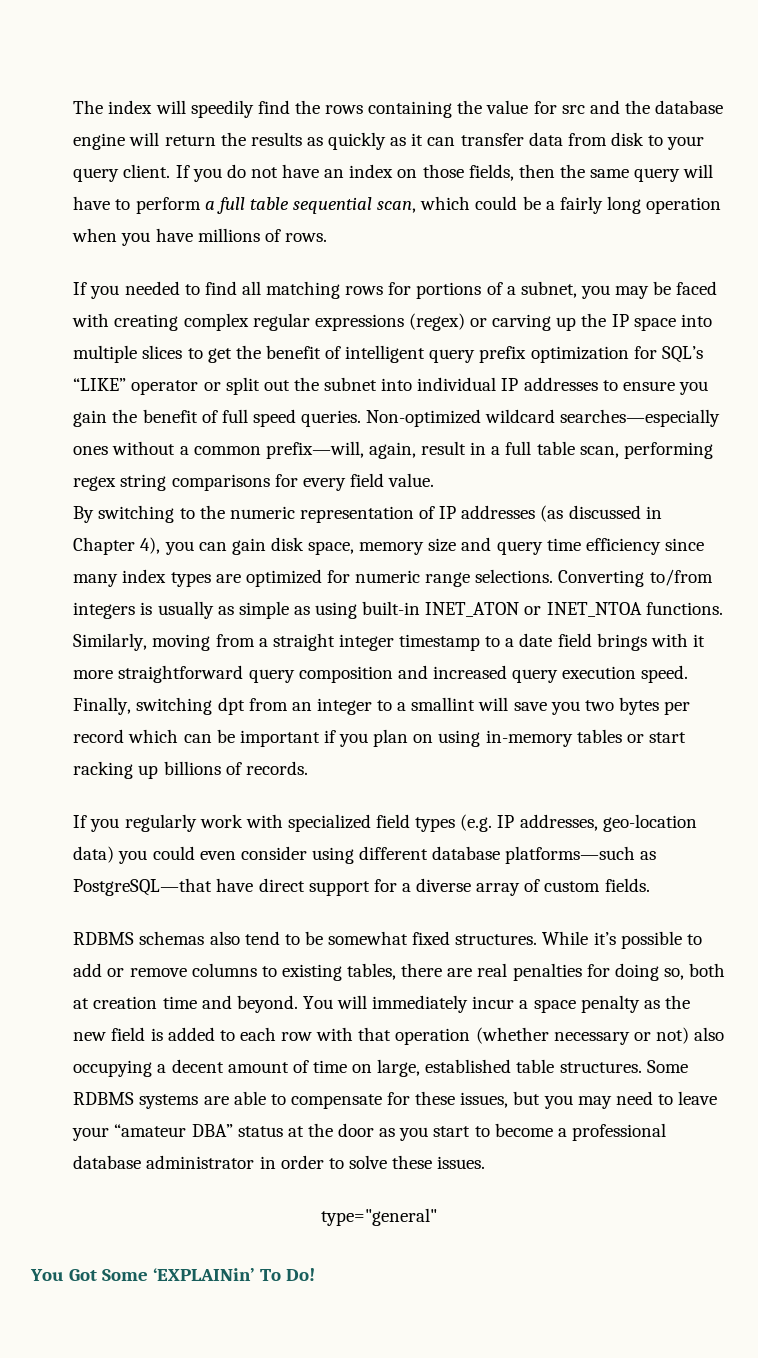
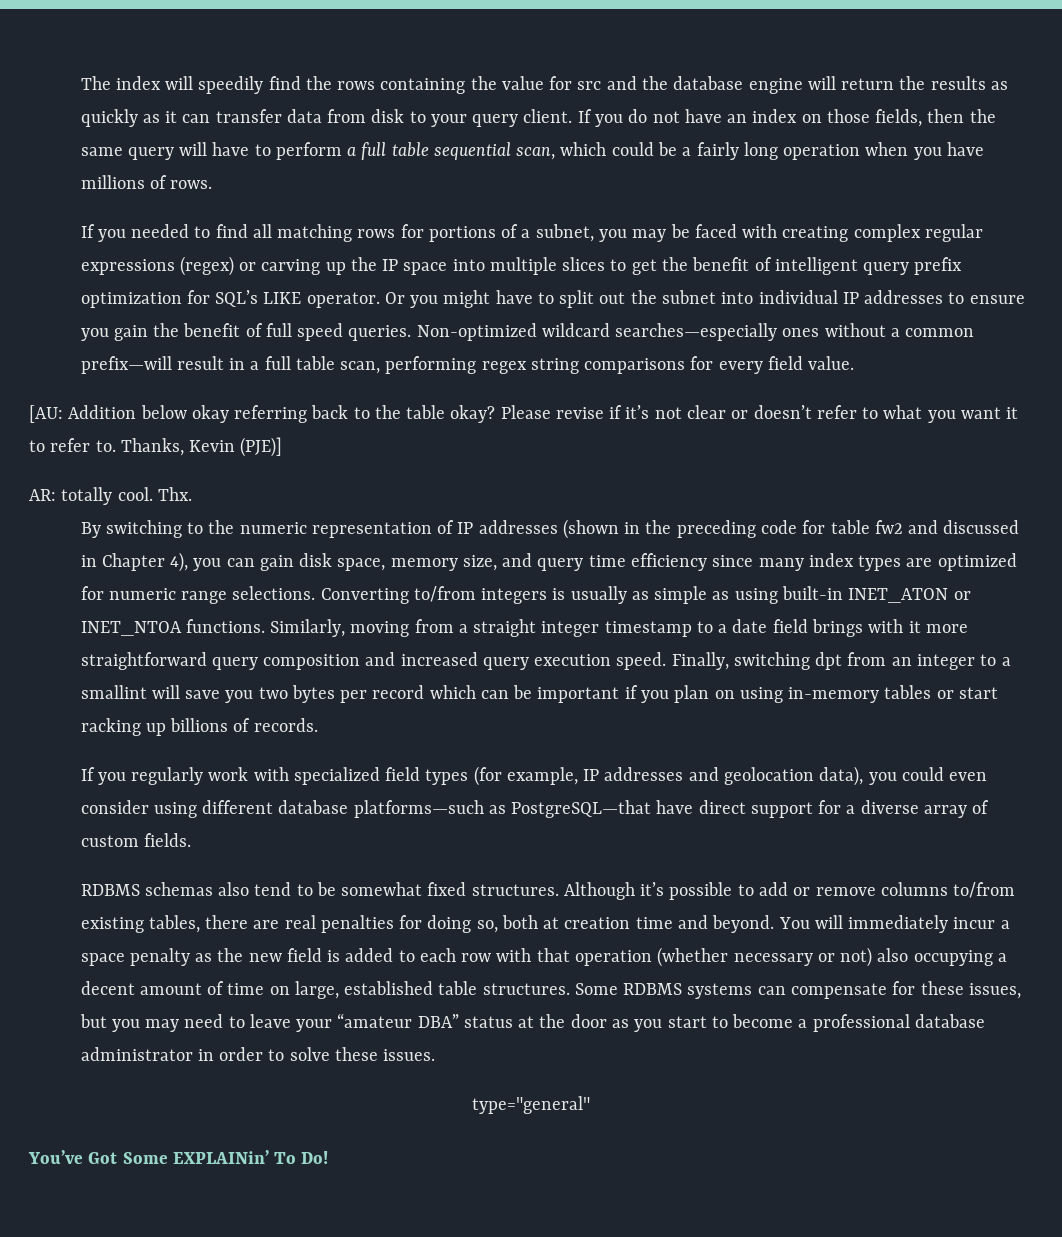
- If you needed to find all matching rows for portions of a subnet, you may be faced with creating complex regular expressions (regex) or carving up the IP space into multiple slices to get the benefit of intelligent query prefix optimization for SQL’s “LIKE” operator or split out the subnet into individual IP addresses to ensure you gain the benefit of full speed queries.
+ If you needed to find all matching rows for portions of a subnet, you may be faced with creating complex regular expressions (regex) or carving up the IP space into multiple slices to get the benefit of intelligent query prefix optimization for SQL’s LIKE operator. Or you might have to split out the subnet into individual IP addresses to ensure you gain the benefit of full speed queries.
- Non-optimized wildcard searches—especially ones without a common prefix—will, again, result in a full table scan, performing regex string comparisons for every field value.
+ Non-optimized wildcard searches—especially ones without a common prefix—will result in a full table scan, performing regex string comparisons for every field value.
+ [AU: Addition below okay referring back to the table okay? Please revise if it’s not clear or doesn’t refer to what you want it to refer to. Thanks, Kevin (PJE)]
+ AR: totally cool. Thx.
- By switching to the numeric representation of IP addresses (as discussed in Chapter 4), you can gain disk space, memory size and query time efficiency since many index types are optimized for numeric range selections.
+ By switching to the numeric representation of IP addresses (shown in the preceding code for table fw2 and discussed in Chapter 4), you can gain disk space, memory size, and query time efficiency since many index types are optimized for numeric range selections.
- If you regularly work with specialized field types (e.g. IP addresses, geo-location data) you could even consider using different database platforms—such as PostgreSQL—that have direct support for a diverse array of custom fields.
+ If you regularly work with specialized field types (for example, IP addresses and geolocation data), you could even consider using different database platforms—such as PostgreSQL—that have direct support for a diverse array of custom fields.
- While it’s possible to add or remove columns to existing tables, there are real penalties for doing so, both at creation time and beyond.
+ Although it’s possible to add or remove columns to/from existing tables, there are real penalties for doing so, both at creation time and beyond.
- Some RDBMS systems are able to compensate for these issues, but you may need to leave your “amateur DBA” status at the door as you start to become a professional database administrator in order to solve these issues.
+ Some RDBMS systems can compensate for these issues, but you may need to leave your “amateur DBA” status at the door as you start to become a professional database administrator in order to solve these issues.
- You Got Some ‘EXPLAINin’ To Do!
+ You’ve Got Some EXPLAINin’ To Do!

